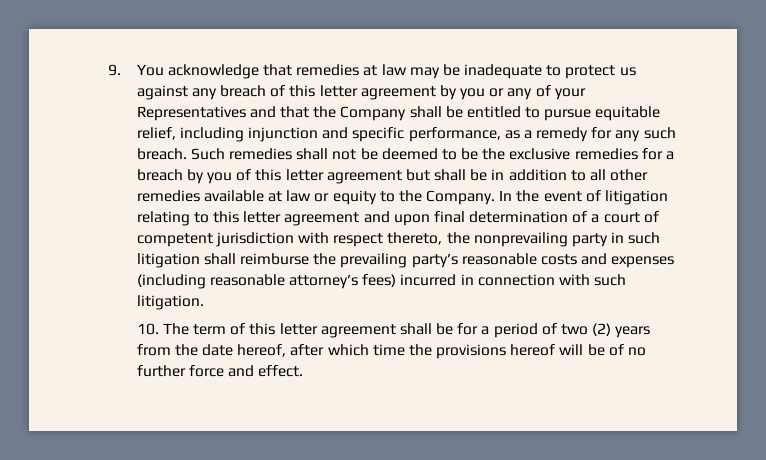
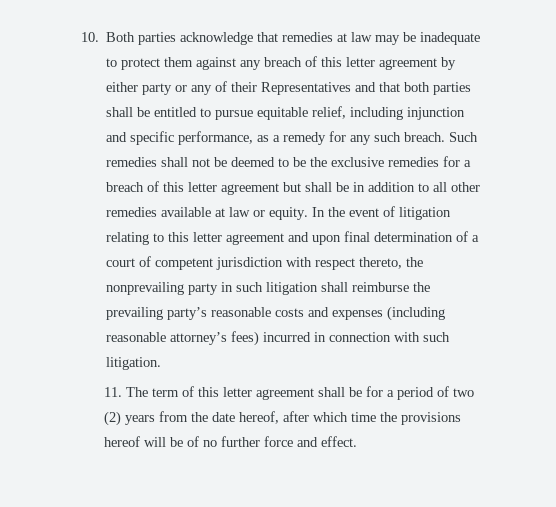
- 9. You acknowledge that remedies at law may be inadequate to protect us against any breach of this letter agreement by you or any of your Representatives and that the Company shall be entitled to pursue equitable relief, including injunction and specific performance, as a remedy for any such breach.
+ 10. Both parties acknowledge that remedies at law may be inadequate to protect them against any breach of this letter agreement by either party or any of their Representatives and that both parties shall be entitled to pursue equitable relief, including injunction and specific performance, as a remedy for any such breach.
- Such remedies shall not be deemed to be the exclusive remedies for a breach by you of this letter agreement but shall be in addition to all other remedies available at law or equity to the Company.
+ Such remedies shall not be deemed to be the exclusive remedies for a breach of this letter agreement but shall be in addition to all other remedies available at law or equity.
- 10. The term of this letter agreement shall be for a period of two (2) years from the date hereof, after which time the provisions hereof will be of no further force and effect.
+ 11. The term of this letter agreement shall be for a period of two (2) years from the date hereof, after which time the provisions hereof will be of no further force and effect.

